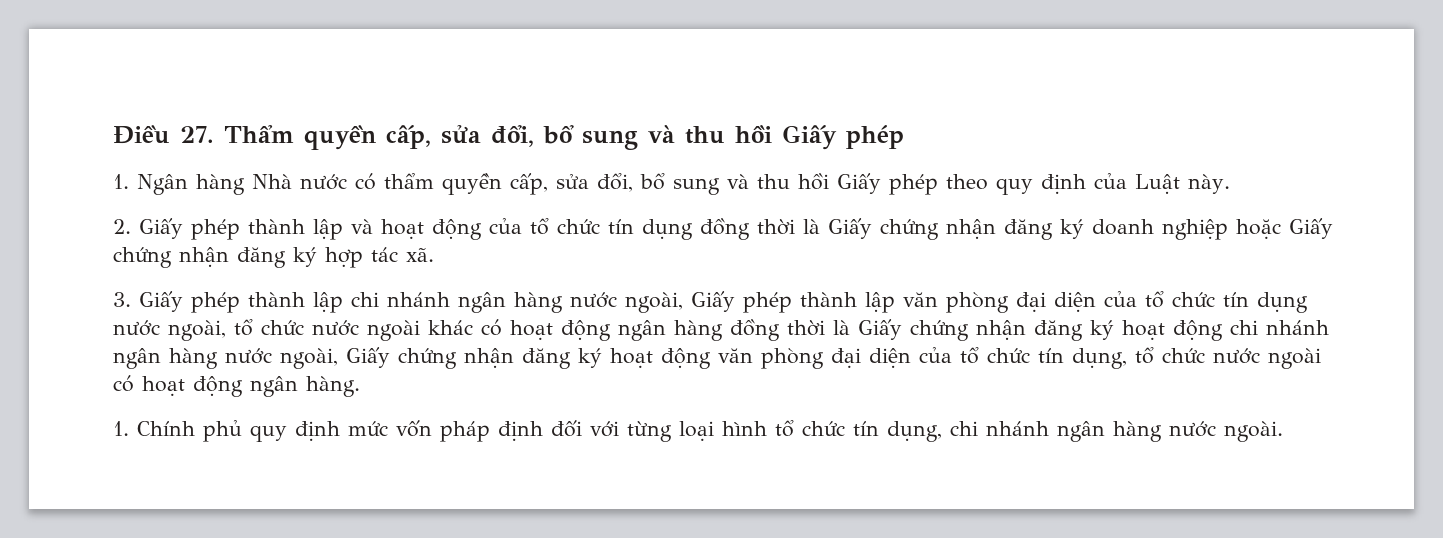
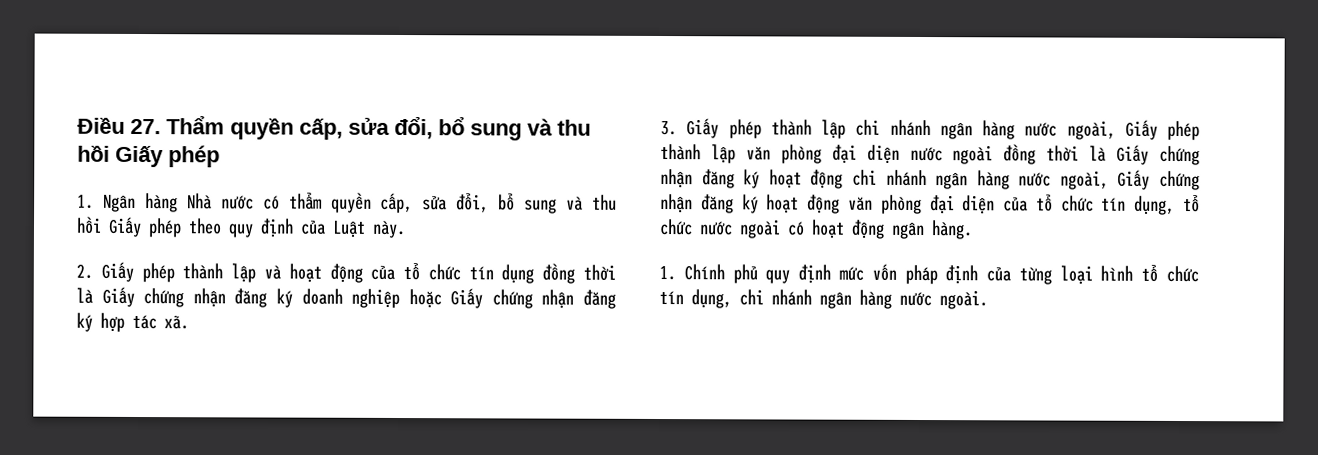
- 3. Giấy phép thành lập chi nhánh ngân hàng nước ngoài, Giấy phép thành lập văn phòng đại diện của tổ chức tín dụng nước ngoài, tổ chức nước ngoài khác có hoạt động ngân hàng đồng thời là Giấy chứng nhận đăng ký hoạt động chi nhánh ngân hàng nước ngoài, Giấy chứng nhận đăng ký hoạt động văn phòng đại diện của tổ chức tín dụng, tổ chức nước ngoài có hoạt động ngân hàng.
+ 3. Giấy phép thành lập chi nhánh ngân hàng nước ngoài, Giấy phép thành lập văn phòng đại diện nước ngoài đồng thời là Giấy chứng nhận đăng ký hoạt động chi nhánh ngân hàng nước ngoài, Giấy chứng nhận đăng ký hoạt động văn phòng đại diện của tổ chức tín dụng, tổ chức nước ngoài có hoạt động ngân hàng.
- 1. Chính phủ quy định mức vốn pháp định đối với từng loại hình tổ chức tín dụng, chi nhánh ngân hàng nước ngoài.
+ 1. Chính phủ quy định mức vốn pháp định của từng loại hình tổ chức tín dụng, chi nhánh ngân hàng nước ngoài.

